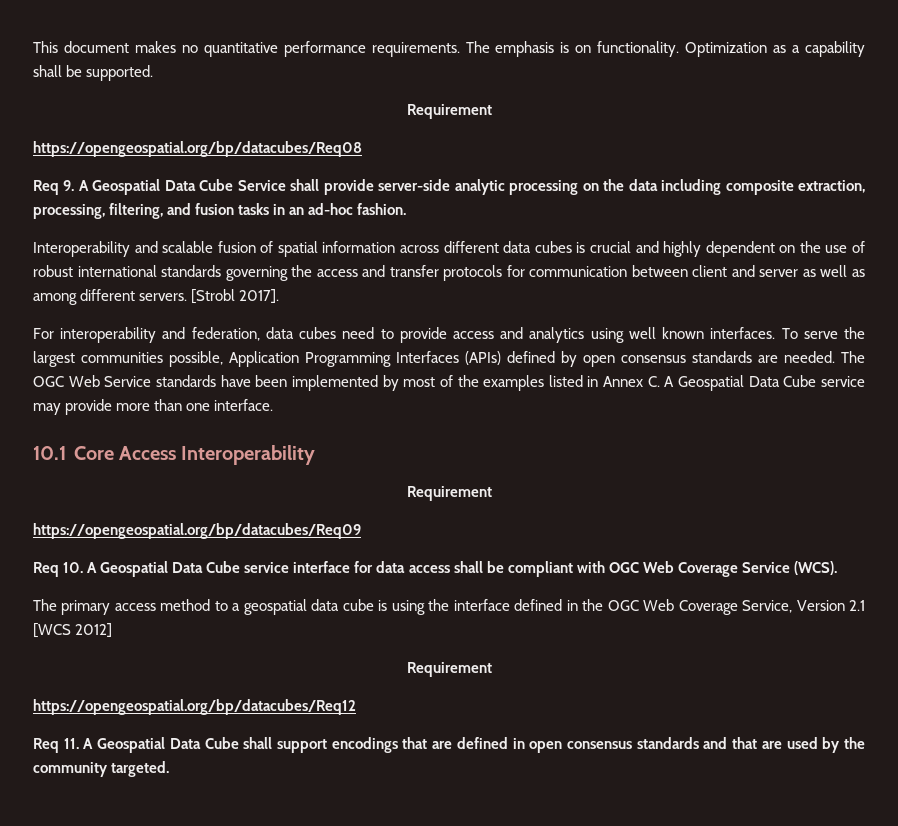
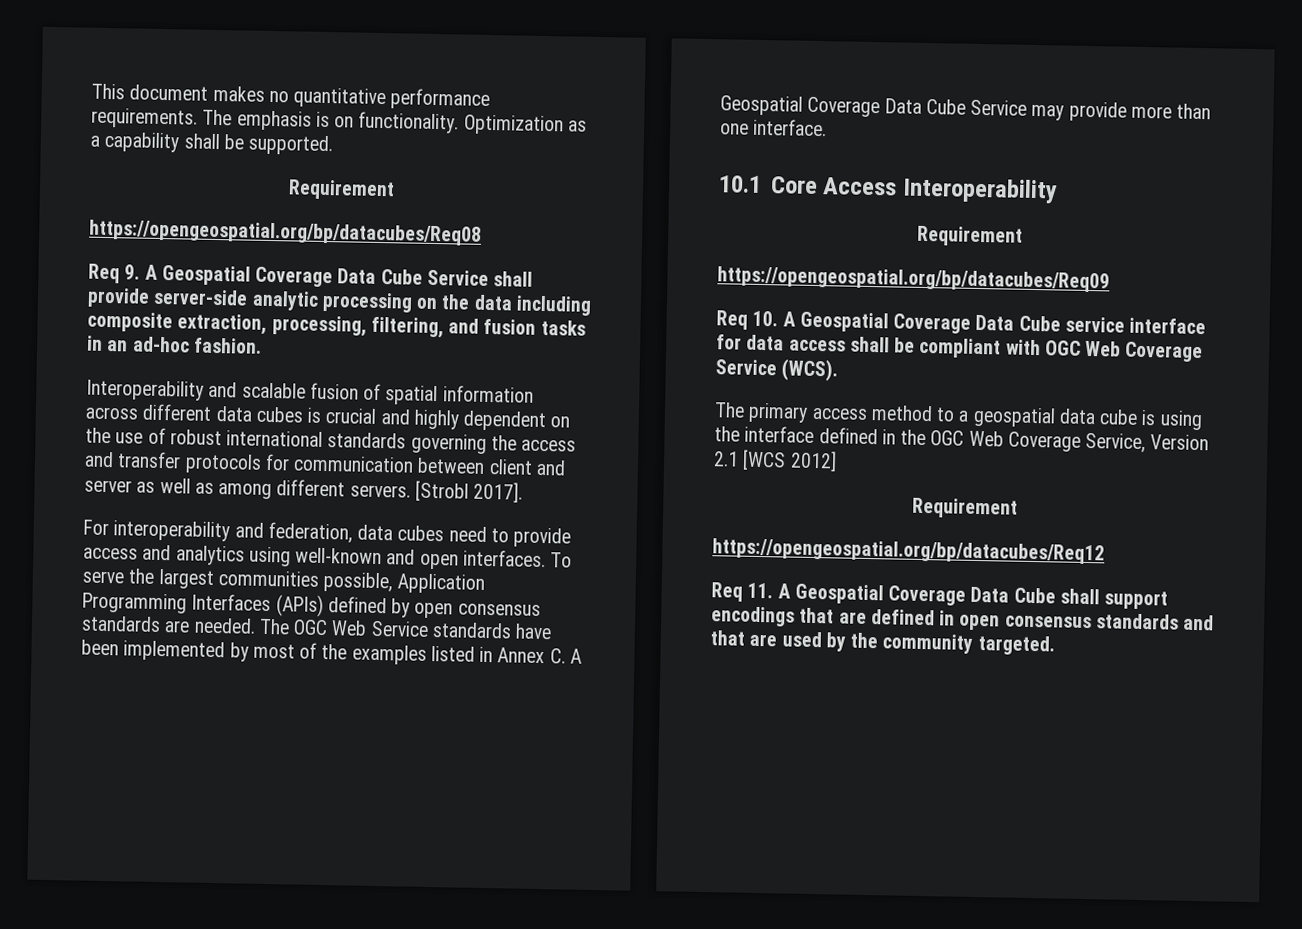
- Req 9. A Geospatial Data Cube Service shall provide server-side analytic processing on the data including composite extraction, processing, filtering, and fusion tasks in an ad-hoc fashion.
+ Req 9. A Geospatial Coverage Data Cube Service shall provide server-side analytic processing on the data including composite extraction, processing, filtering, and fusion tasks in an ad-hoc fashion.
- For interoperability and federation, data cubes need to provide access and analytics using well known interfaces.
+ For interoperability and federation, data cubes need to provide access and analytics using well-known and open interfaces.
- The OGC Web Service standards have been implemented by most of the examples listed in Annex C. A Geospatial Data Cube service may provide more than one interface.
+ The OGC Web Service standards have been implemented by most of the examples listed in Annex C. A Geospatial Coverage Data Cube Service may provide more than one interface.
- Req 10. A Geospatial Data Cube service interface for data access shall be compliant with OGC Web Coverage Service (WCS).
+ Req 10. A Geospatial Coverage Data Cube service interface for data access shall be compliant with OGC Web Coverage Service (WCS).
- Req 11. A Geospatial Data Cube shall support encodings that are defined in open consensus standards and that are used by the community targeted.
+ Req 11. A Geospatial Coverage Data Cube shall support encodings that are defined in open consensus standards and that are used by the community targeted.

